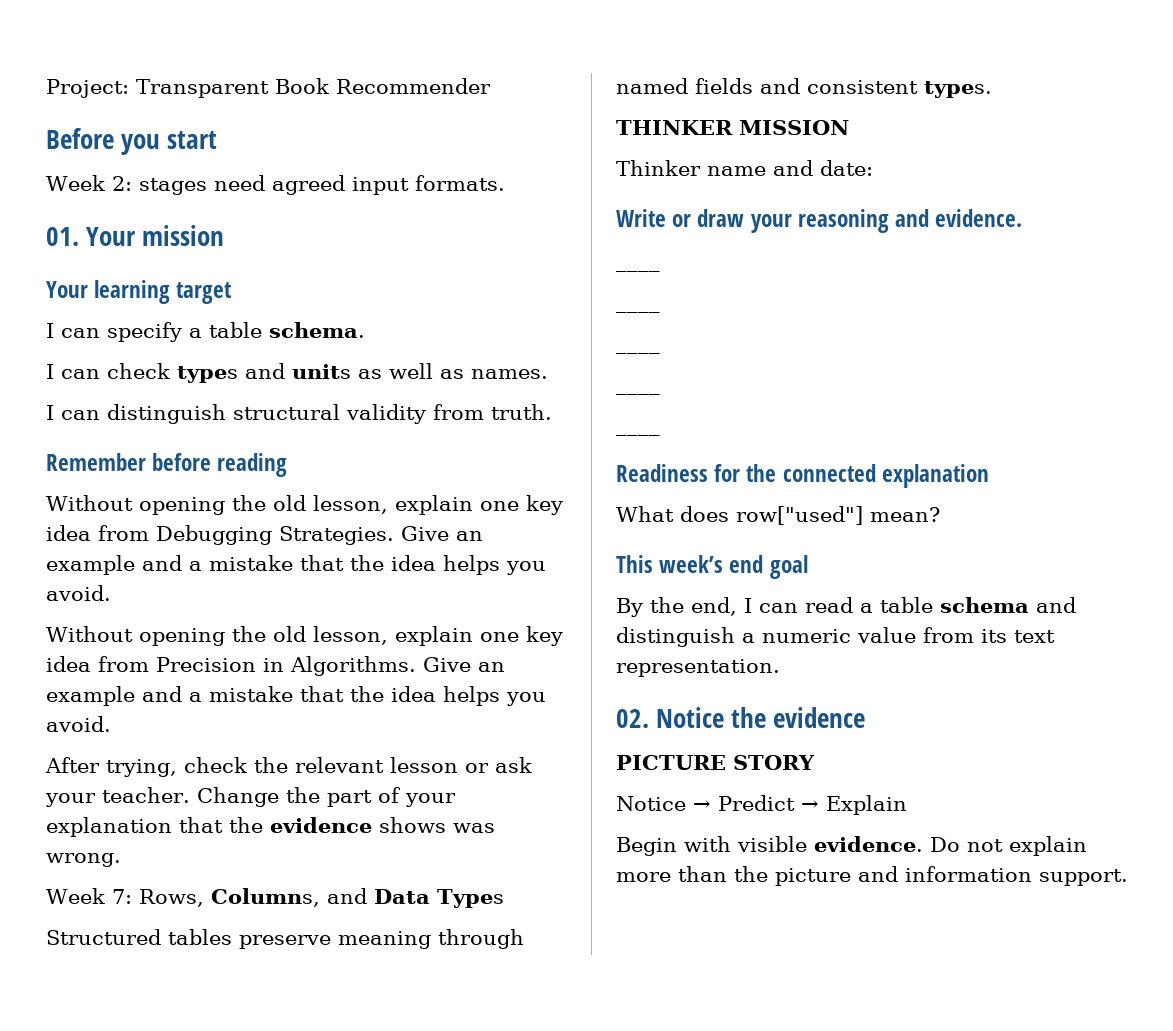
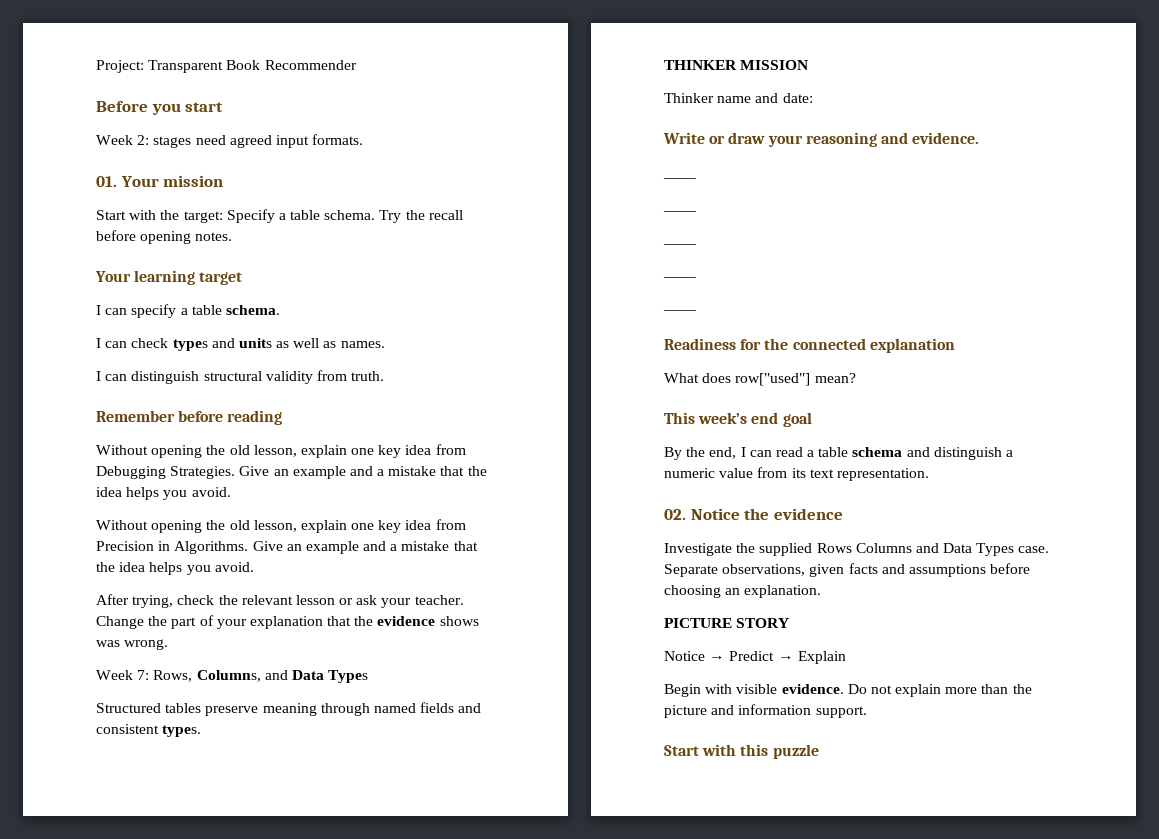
+ Start with the target: Specify a table schema. Try the recall before opening notes.
+ Investigate the supplied Rows Columns and Data Types case. Separate observations, given facts and assumptions before choosing an explanation.
+ Start with this puzzle

